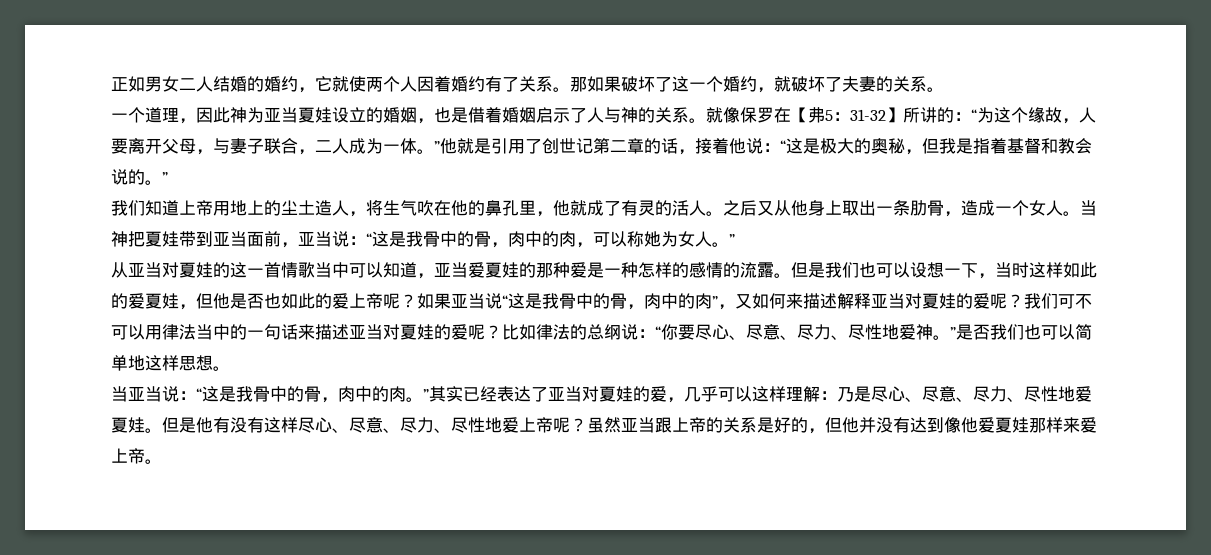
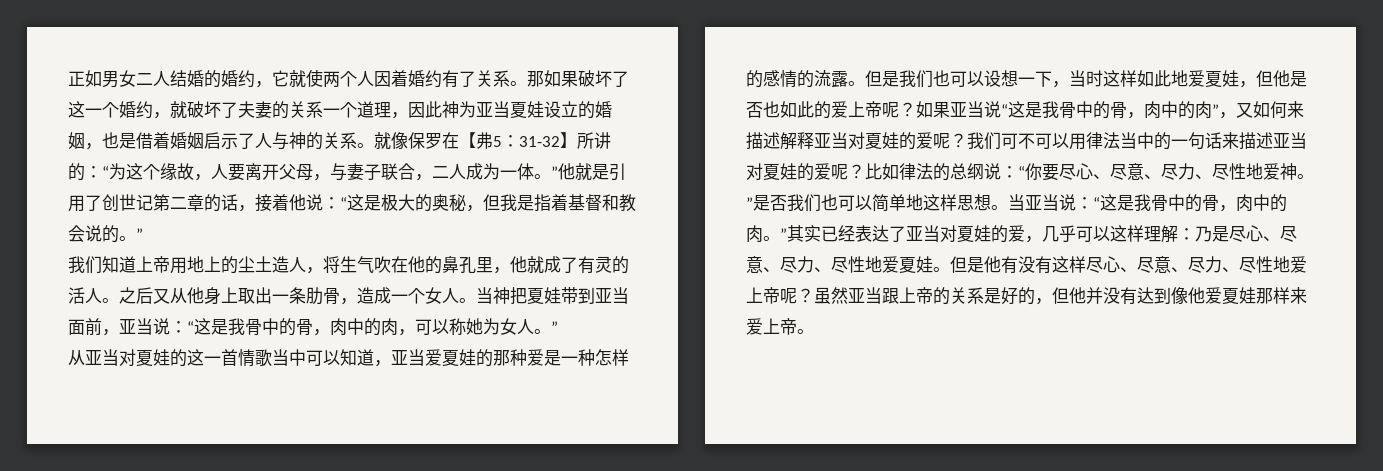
- 那如果破坏了这一个婚约，就破坏了夫妻的关系。
- 一个道理，因此神为亚当夏娃设立的婚姻，也是借着婚姻启示了人与神的关系。
+ 那如果破坏了这一个婚约，就破坏了夫妻的关系一个道理，因此神为亚当夏娃设立的婚姻，也是借着婚姻启示了人与神的关系。
- 但是我们也可以设想一下，当时这样如此的爱夏娃，但他是否也如此的爱上帝呢？
+ 但是我们也可以设想一下，当时这样如此地爱夏娃，但他是否也如此的爱上帝呢？
- 比如律法的总纲说：“你要尽心、尽意、尽力、尽性地爱神。”是否我们也可以简单地这样思想。
- 当亚当说：“这是我骨中的骨，肉中的肉。”其实已经表达了亚当对夏娃的爱，几乎可以这样理解：乃是尽心、尽意、尽力、尽性地爱夏娃。
+ 比如律法的总纲说：“你要尽心、尽意、尽力、尽性地爱神。”是否我们也可以简单地这样思想。当亚当说：“这是我骨中的骨，肉中的肉。”其实已经表达了亚当对夏娃的爱，几乎可以这样理解：乃是尽心、尽意、尽力、尽性地爱夏娃。

